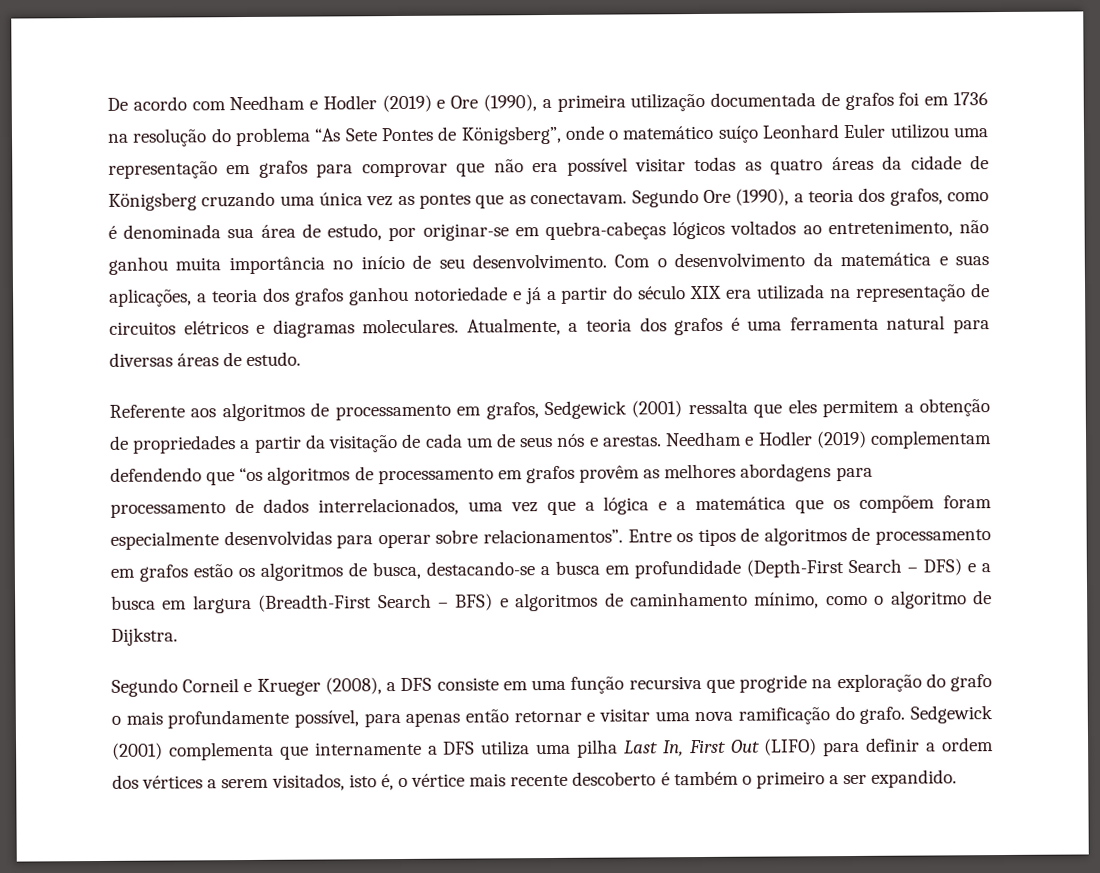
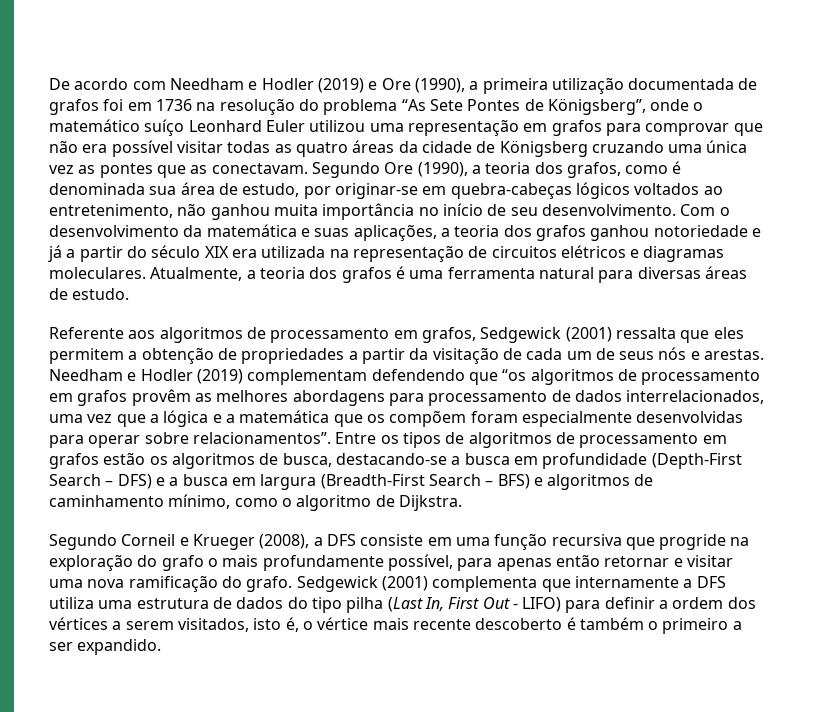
- Sedgewick (2001) complementa que internamente a DFS utiliza uma pilha Last In, First Out (LIFO) para definir a ordem dos vértices a serem visitados, isto é, o vértice mais recente descoberto é também o primeiro a ser expandido.
+ Sedgewick (2001) complementa que internamente a DFS utiliza uma estrutura de dados do tipo pilha (Last In, First Out - LIFO) para definir a ordem dos vértices a serem visitados, isto é, o vértice mais recente descoberto é também o primeiro a ser expandido.

